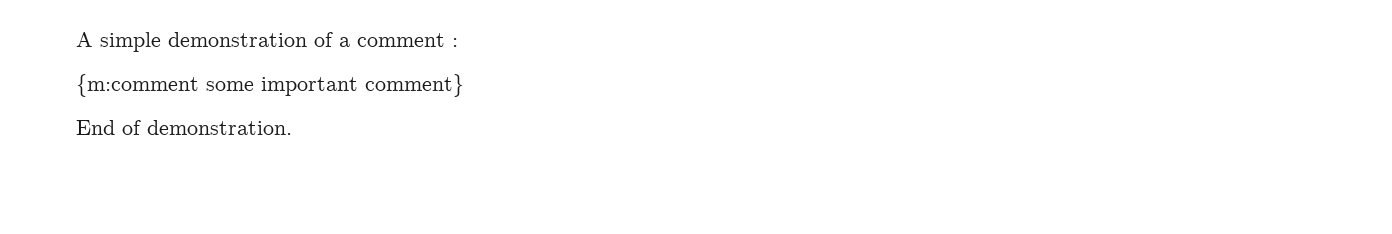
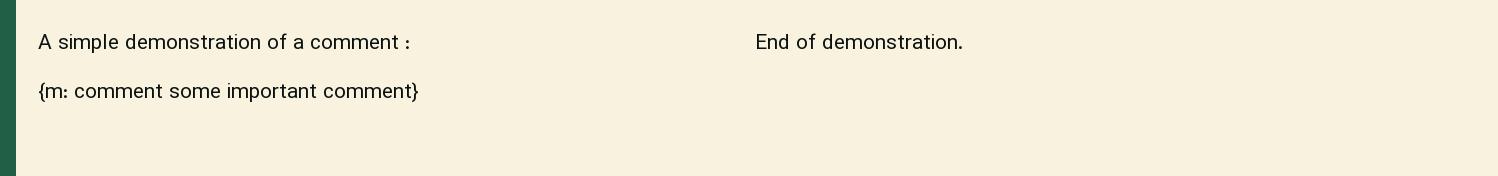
- {m:comment some important comment}
+ {m: comment some important comment}

